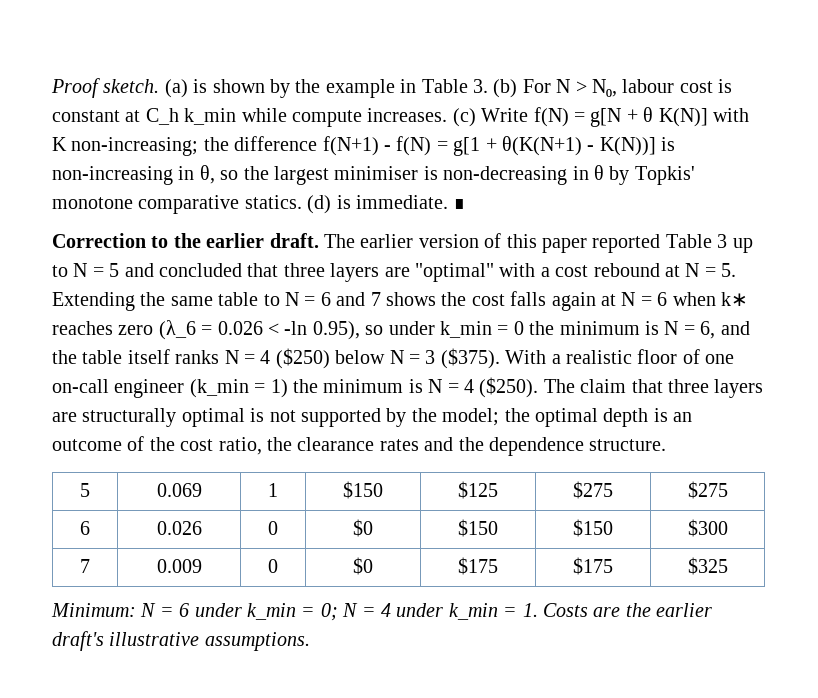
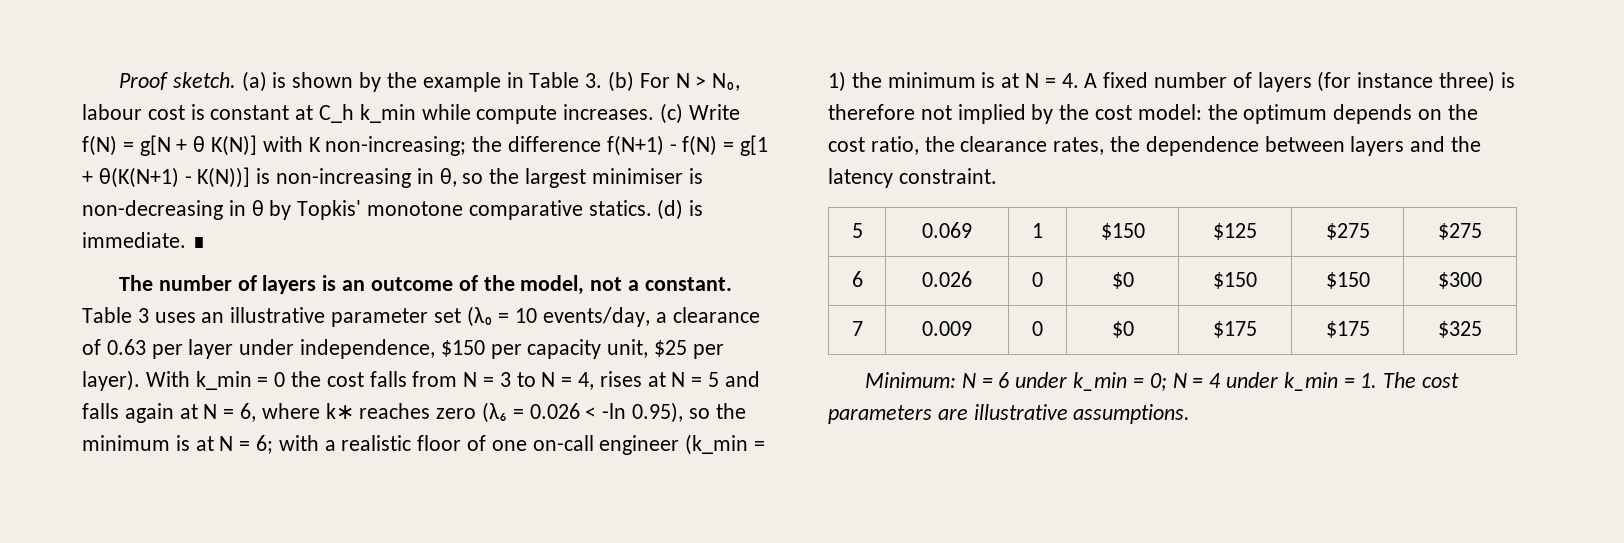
- Correction to the earlier draft. The earlier version of this paper reported Table 3 up to N = 5 and concluded that three layers are "optimal" with a cost rebound at N = 5. Extending the same table to N = 6 and 7 shows the cost falls again at N = 6 when k∗ reaches zero (λ_6 = 0.026 < -ln 0.95), so under k_min = 0 the minimum is N = 6, and the table itself ranks N = 4 ($250) below N = 3 ($375). With a realistic floor of one on-call engineer (k_min = 1) the minimum is N = 4 ($250). The claim that three layers are structurally optimal is not supported by the model; the optimal depth is an outcome of the cost ratio, the clearance rates and the dependence structure.
+ The number of layers is an outcome of the model, not a constant. Table 3 uses an illustrative parameter set (λ₀ = 10 events/day, a clearance of 0.63 per layer under independence, $150 per capacity unit, $25 per layer). With k_min = 0 the cost falls from N = 3 to N = 4, rises at N = 5 and falls again at N = 6, where k∗ reaches zero (λ₆ = 0.026 < -ln 0.95), so the minimum is at N = 6; with a realistic floor of one on-call engineer (k_min = 1) the minimum is at N = 4. A fixed number of layers (for instance three) is therefore not implied by the cost model: the optimum depends on the cost ratio, the clearance rates, the dependence between layers and the latency constraint.
- Minimum: N = 6 under k_min = 0; N = 4 under k_min = 1. Costs are the earlier draft's illustrative assumptions.
+ Minimum: N = 6 under k_min = 0; N = 4 under k_min = 1. The cost parameters are illustrative assumptions.

